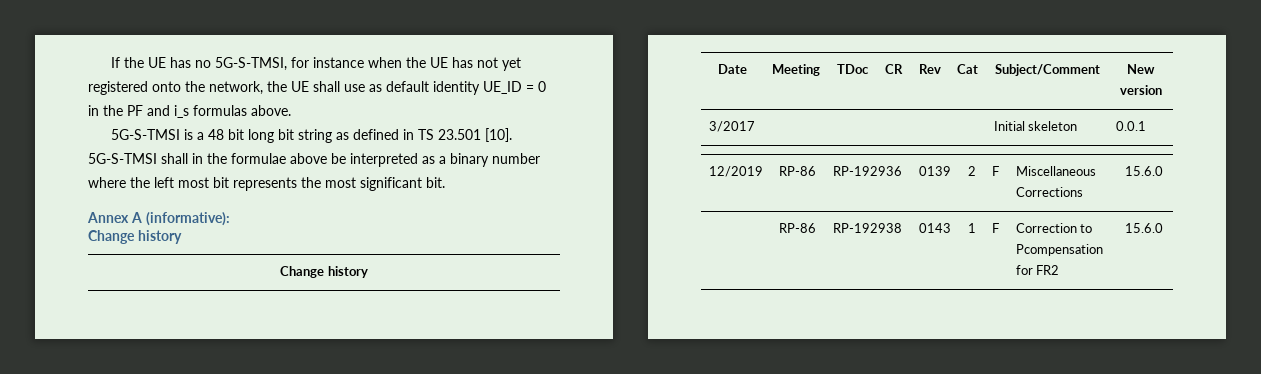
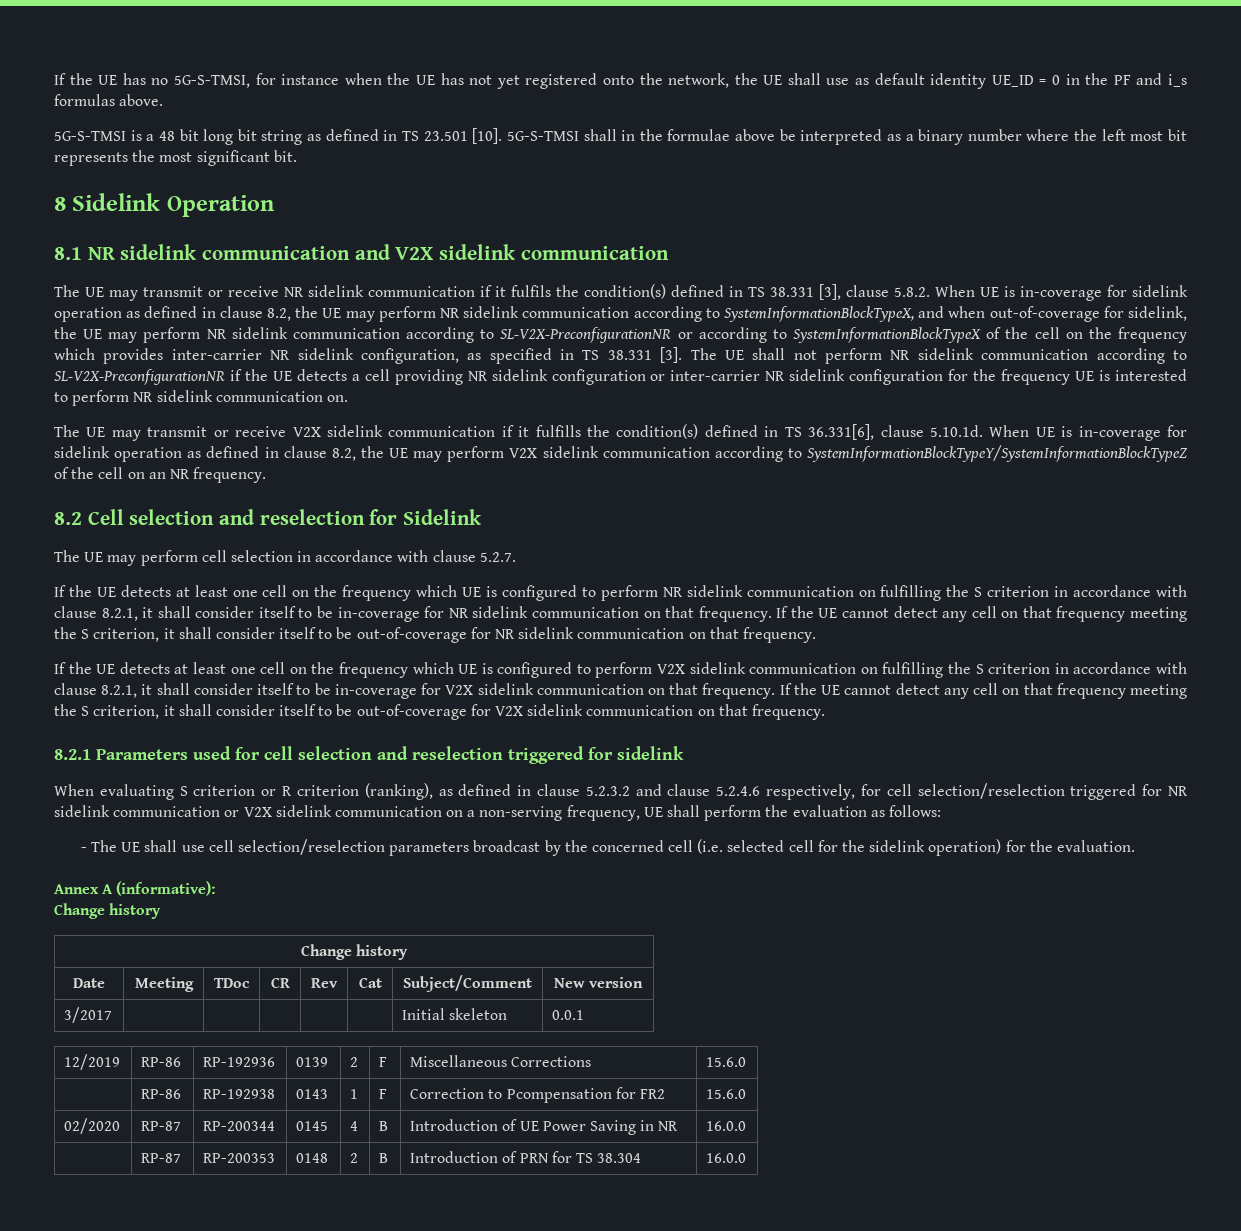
+ 8 Sidelink Operation
+ 8.1 NR sidelink communication and V2X sidelink communication
+ The UE may transmit or receive NR sidelink communication if it fulfils the condition(s) defined in TS 38.331 [3], clause 5.8.2. When UE is in-coverage for sidelink operation as defined in clause 8.2, the UE may perform NR sidelink communication according to SystemInformationBlockTypeX, and when out-of-coverage for sidelink, the UE may perform NR sidelink communication according to SL-V2X-PreconfigurationNR or according to SystemInformationBlockTypeX of the cell on the frequency which provides inter-carrier NR sidelink configuration, as specified in TS 38.331 [3]. The UE shall not perform NR sidelink communication according to SL-V2X-PreconfigurationNR if the UE detects a cell providing NR sidelink configuration or inter-carrier NR sidelink configuration for the frequency UE is interested to perform NR sidelink communication on.
+ The UE may transmit or receive V2X sidelink communication if it fulfills the condition(s) defined in TS 36.331[6], clause 5.10.1d. When UE is in-coverage for sidelink operation as defined in clause 8.2, the UE may perform V2X sidelink communication according to SystemInformationBlockTypeY/SystemInformationBlockTypeZ of the cell on an NR frequency.
+ 8.2 Cell selection and reselection for Sidelink
+ The UE may perform cell selection in accordance with clause 5.2.7.
+ If the UE detects at least one cell on the frequency which UE is configured to perform NR sidelink communication on fulfilling the S criterion in accordance with clause 8.2.1, it shall consider itself to be in-coverage for NR sidelink communication on that frequency. If the UE cannot detect any cell on that frequency meeting the S criterion, it shall consider itself to be out-of-coverage for NR sidelink communication on that frequency.
+ If the UE detects at least one cell on the frequency which UE is configured to perform V2X sidelink communication on fulfilling the S criterion in accordance with clause 8.2.1, it shall consider itself to be in-coverage for V2X sidelink communication on that frequency. If the UE cannot detect any cell on that frequency meeting the S criterion, it shall consider itself to be out-of-coverage for V2X sidelink communication on that frequency.
+ 8.2.1 Parameters used for cell selection and reselection triggered for sidelink
+ When evaluating S criterion or R criterion (ranking), as defined in clause 5.2.3.2 and clause 5.2.4.6 respectively, for cell selection/reselection triggered for NR sidelink communication or V2X sidelink communication on a non-serving frequency, UE shall perform the evaluation as follows:
+ - The UE shall use cell selection/reselection parameters broadcast by the concerned cell (i.e. selected cell for the sidelink operation) for the evaluation.
+ 02/2020 | RP-87 | RP-200344 | 0145 | 4 | B | Introduction of UE Power Saving in NR | 16.0.0
+ | RP-87 | RP-200353 | 0148 | 2 | B | Introduction of PRN for TS 38.304 | 16.0.0

